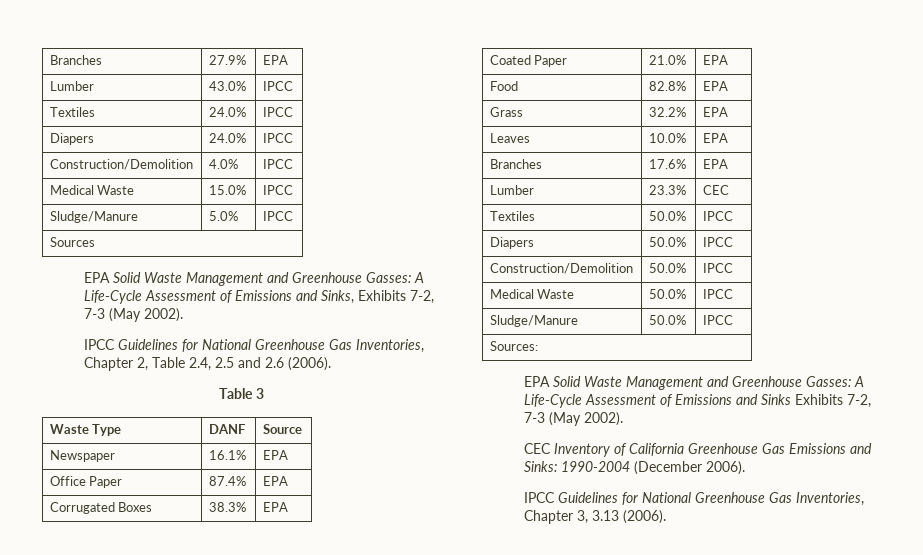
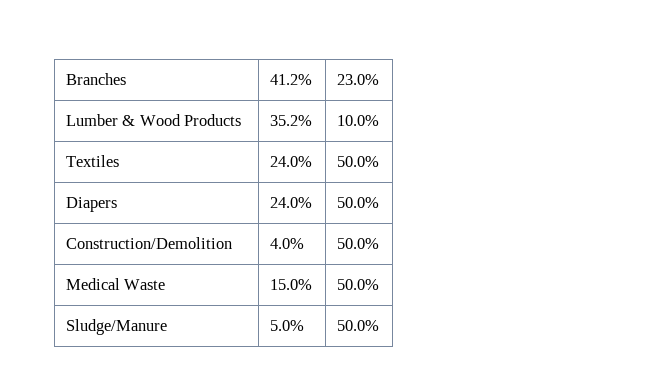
- Branches | 27.9% | EPA
- Lumber | 43.0% | IPCC
+ Branches | 41.2% | 23.0%
+ Lumber & Wood Products | 35.2% | 10.0%
- Textiles | 24.0% | IPCC
+ Textiles | 24.0% | 50.0%
- Diapers | 24.0% | IPCC
+ Diapers | 24.0% | 50.0%
- Construction/Demolition | 4.0% | IPCC
+ Construction/Demolition | 4.0% | 50.0%
- Medical Waste | 15.0% | IPCC
+ Medical Waste | 15.0% | 50.0%
- Sludge/Manure | 5.0% | IPCC
- Sources
- EPA Solid Waste Management and Greenhouse Gasses: A Life-Cycle Assessment of Emissions and Sinks, Exhibits 7-2, 7-3 (May 2002).
- IPCC Guidelines for National Greenhouse Gas Inventories, Chapter 2, Table 2.4, 2.5 and 2.6 (2006).
- Table 3
- Waste Type | DANF | Source
- Newspaper | 16.1% | EPA
- Office Paper | 87.4% | EPA
- Corrugated Boxes | 38.3% | EPA
- Coated Paper | 21.0% | EPA
- Food | 82.8% | EPA
- Grass | 32.2% | EPA
- Leaves | 10.0% | EPA
- Branches | 17.6% | EPA
- Lumber | 23.3% | CEC
- Textiles | 50.0% | IPCC
- Diapers | 50.0% | IPCC
- Construction/Demolition | 50.0% | IPCC
- Medical Waste | 50.0% | IPCC
- Sludge/Manure | 50.0% | IPCC
- Sources:
- EPA Solid Waste Management and Greenhouse Gasses: A Life-Cycle Assessment of Emissions and Sinks Exhibits 7-2, 7-3 (May 2002).
- CEC Inventory of California Greenhouse Gas Emissions and Sinks: 1990-2004 (December 2006).
- IPCC Guidelines for National Greenhouse Gas Inventories, Chapter 3, 3.13 (2006).
+ Sludge/Manure | 5.0% | 50.0%

